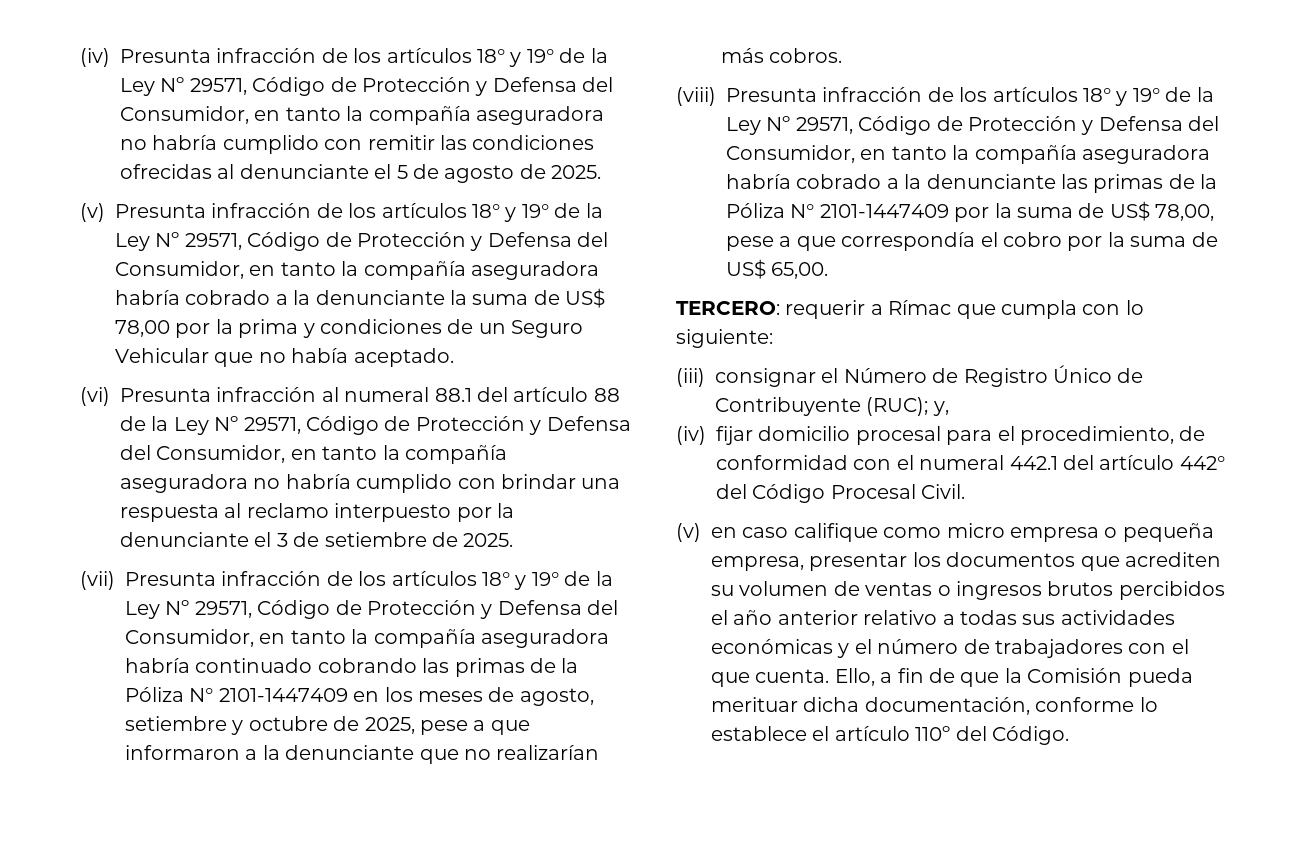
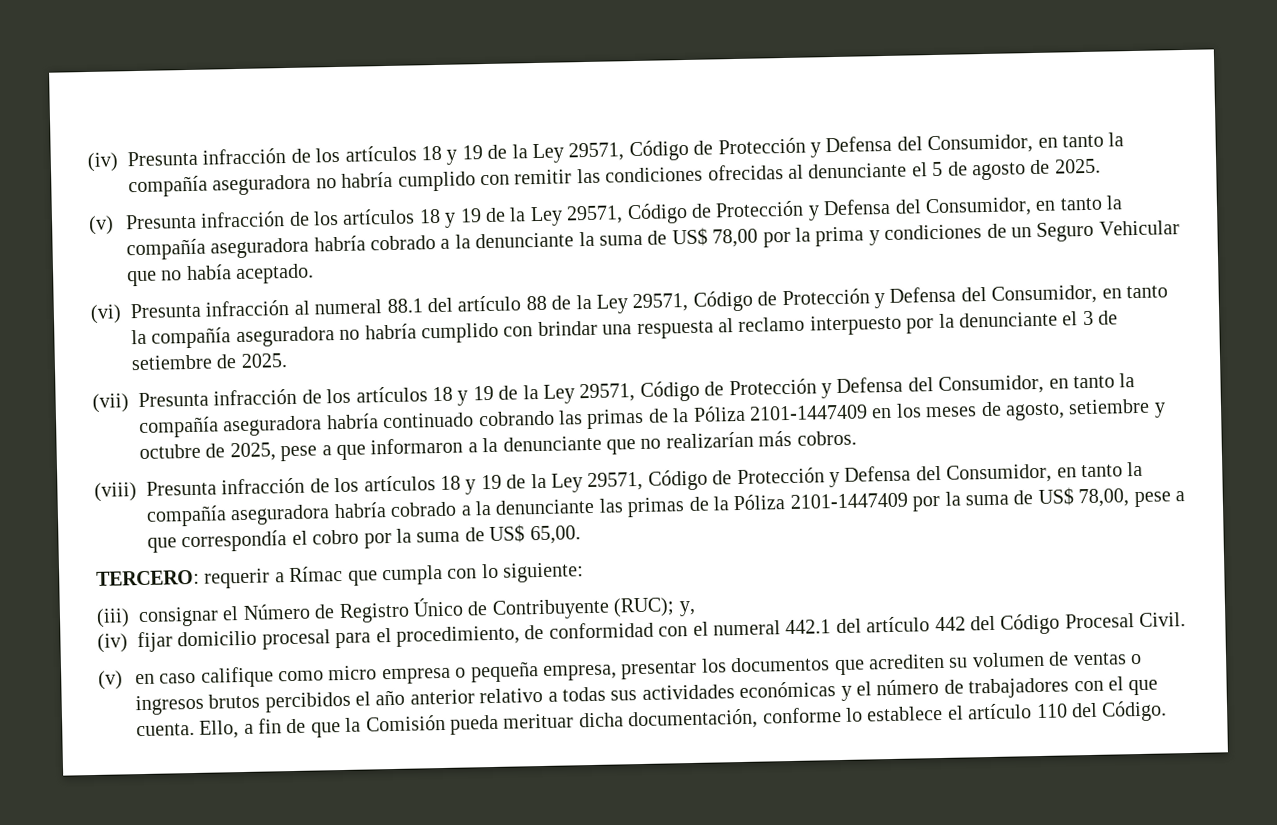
- (iv) Presunta infracción de los artículos 18° y 19° de la Ley Nº 29571, Código de Protección y Defensa del Consumidor, en tanto la compañía aseguradora no habría cumplido con remitir las condiciones ofrecidas al denunciante el 5 de agosto de 2025.
+ (iv) Presunta infracción de los artículos 18 y 19 de la Ley 29571, Código de Protección y Defensa del Consumidor, en tanto la compañía aseguradora no habría cumplido con remitir las condiciones ofrecidas al denunciante el 5 de agosto de 2025.
- (v) Presunta infracción de los artículos 18° y 19° de la Ley Nº 29571, Código de Protección y Defensa del Consumidor, en tanto la compañía aseguradora habría cobrado a la denunciante la suma de US$ 78,00 por la prima y condiciones de un Seguro Vehicular que no había aceptado.
+ (v) Presunta infracción de los artículos 18 y 19 de la Ley 29571, Código de Protección y Defensa del Consumidor, en tanto la compañía aseguradora habría cobrado a la denunciante la suma de US$ 78,00 por la prima y condiciones de un Seguro Vehicular que no había aceptado.
- (vi) Presunta infracción al numeral 88.1 del artículo 88 de la Ley Nº 29571, Código de Protección y Defensa del Consumidor, en tanto la compañía aseguradora no habría cumplido con brindar una respuesta al reclamo interpuesto por la denunciante el 3 de setiembre de 2025.
+ (vi) Presunta infracción al numeral 88.1 del artículo 88 de la Ley 29571, Código de Protección y Defensa del Consumidor, en tanto la compañía aseguradora no habría cumplido con brindar una respuesta al reclamo interpuesto por la denunciante el 3 de setiembre de 2025.
- (vii) Presunta infracción de los artículos 18° y 19° de la Ley Nº 29571, Código de Protección y Defensa del Consumidor, en tanto la compañía aseguradora habría continuado cobrando las primas de la Póliza N° 2101-1447409 en los meses de agosto, setiembre y octubre de 2025, pese a que informaron a la denunciante que no realizarían más cobros.
+ (vii) Presunta infracción de los artículos 18 y 19 de la Ley 29571, Código de Protección y Defensa del Consumidor, en tanto la compañía aseguradora habría continuado cobrando las primas de la Póliza 2101-1447409 en los meses de agosto, setiembre y octubre de 2025, pese a que informaron a la denunciante que no realizarían más cobros.
- (viii) Presunta infracción de los artículos 18° y 19° de la Ley Nº 29571, Código de Protección y Defensa del Consumidor, en tanto la compañía aseguradora habría cobrado a la denunciante las primas de la Póliza N° 2101-1447409 por la suma de US$ 78,00, pese a que correspondía el cobro por la suma de US$ 65,00.
+ (viii) Presunta infracción de los artículos 18 y 19 de la Ley 29571, Código de Protección y Defensa del Consumidor, en tanto la compañía aseguradora habría cobrado a la denunciante las primas de la Póliza 2101-1447409 por la suma de US$ 78,00, pese a que correspondía el cobro por la suma de US$ 65,00.
- (iv) fijar domicilio procesal para el procedimiento, de conformidad con el numeral 442.1 del artículo 442° del Código Procesal Civil.
+ (iv) fijar domicilio procesal para el procedimiento, de conformidad con el numeral 442.1 del artículo 442 del Código Procesal Civil.
- Ello, a fin de que la Comisión pueda merituar dicha documentación, conforme lo establece el artículo 110º del Código.
+ Ello, a fin de que la Comisión pueda merituar dicha documentación, conforme lo establece el artículo 110 del Código.

